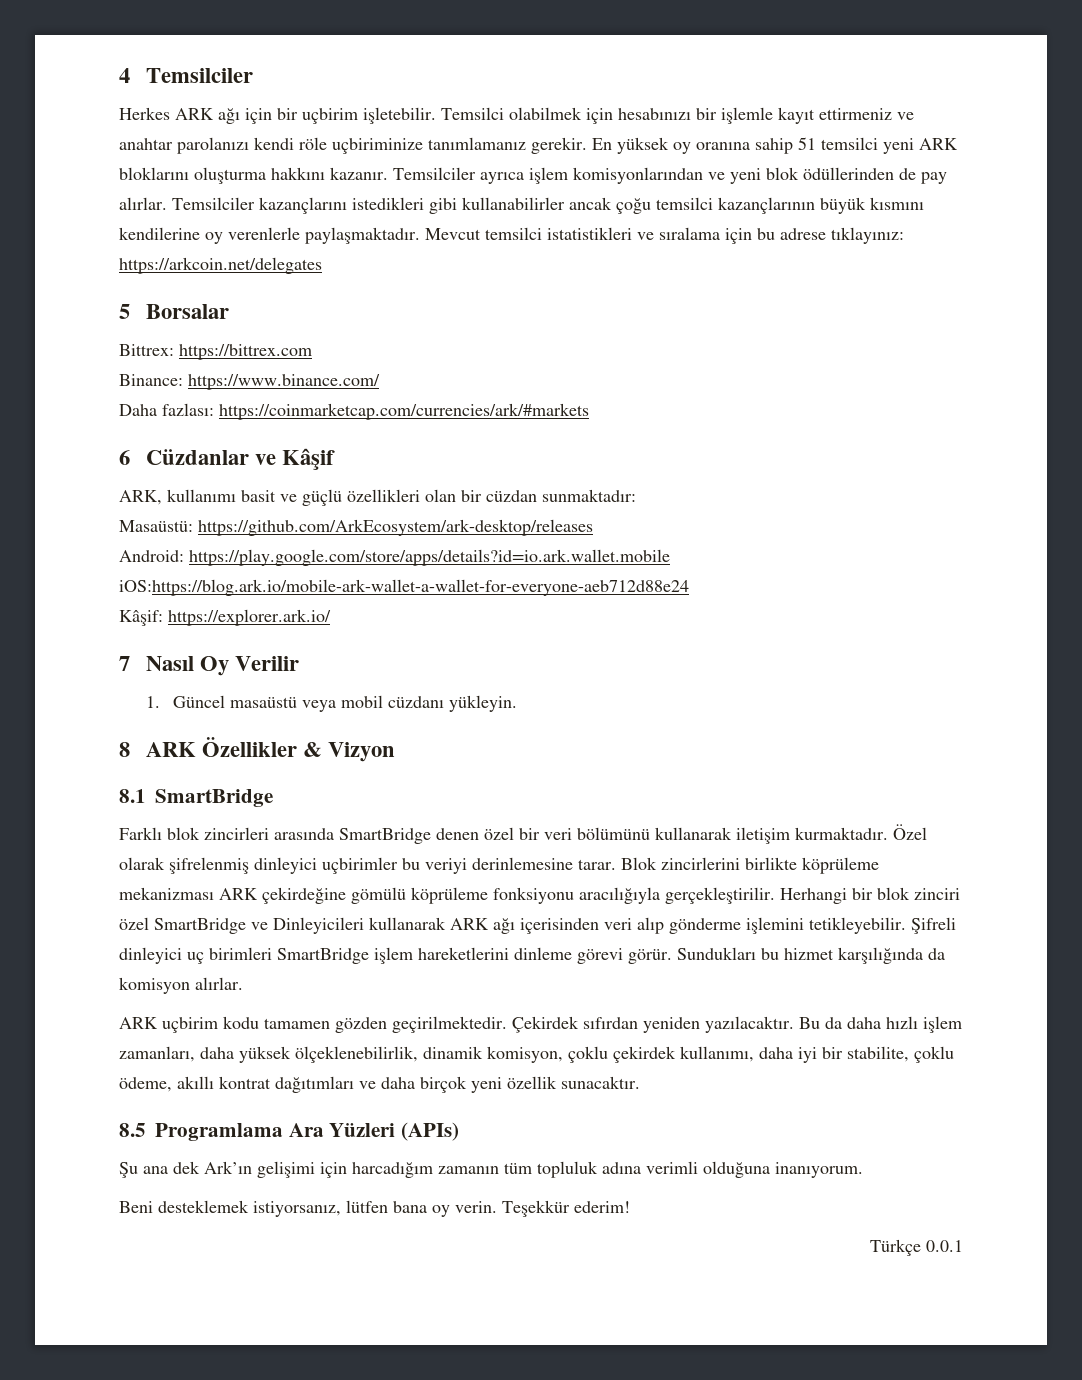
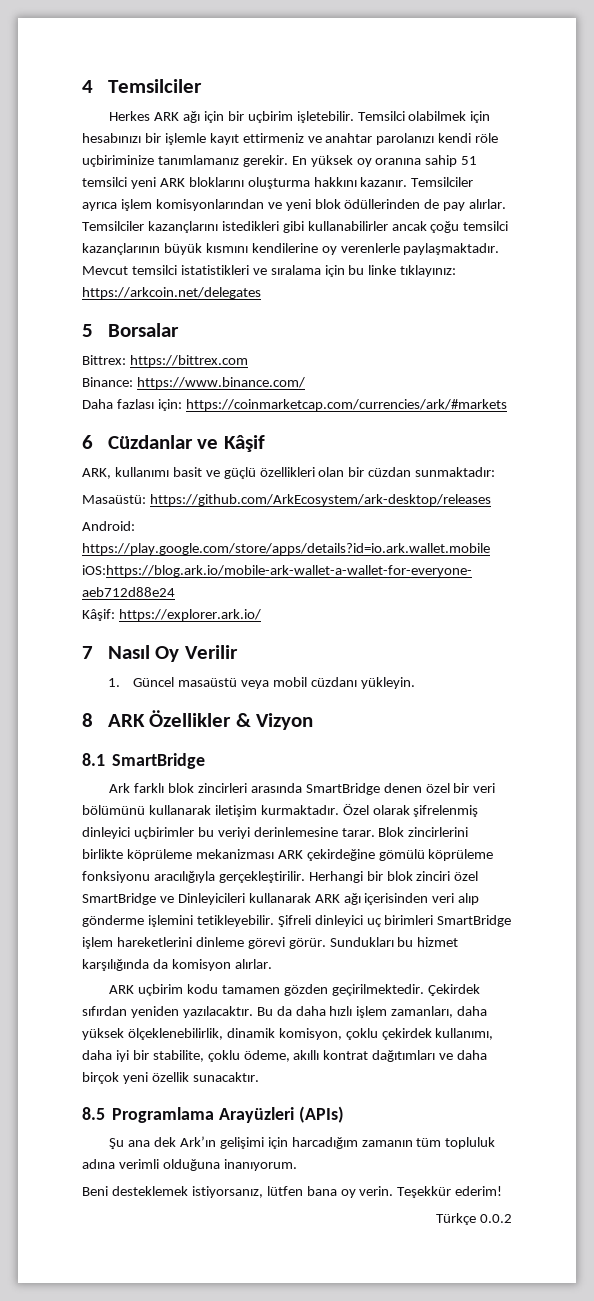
- Mevcut temsilci istatistikleri ve sıralama için bu adrese tıklayınız: https://arkcoin.net/delegates
+ Mevcut temsilci istatistikleri ve sıralama için bu linke tıklayınız: https://arkcoin.net/delegates
- Daha fazlası: https://coinmarketcap.com/currencies/ark/#markets
+ Daha fazlası için: https://coinmarketcap.com/currencies/ark/#markets
- Farklı blok zincirleri arasında SmartBridge denen özel bir veri bölümünü kullanarak iletişim kurmaktadır.
+ Ark farklı blok zincirleri arasında SmartBridge denen özel bir veri bölümünü kullanarak iletişim kurmaktadır.
- 8.5 Programlama Ara Yüzleri (APIs)
+ 8.5 Programlama Arayüzleri (APIs)
- Türkçe 0.0.1
+ Türkçe 0.0.2

